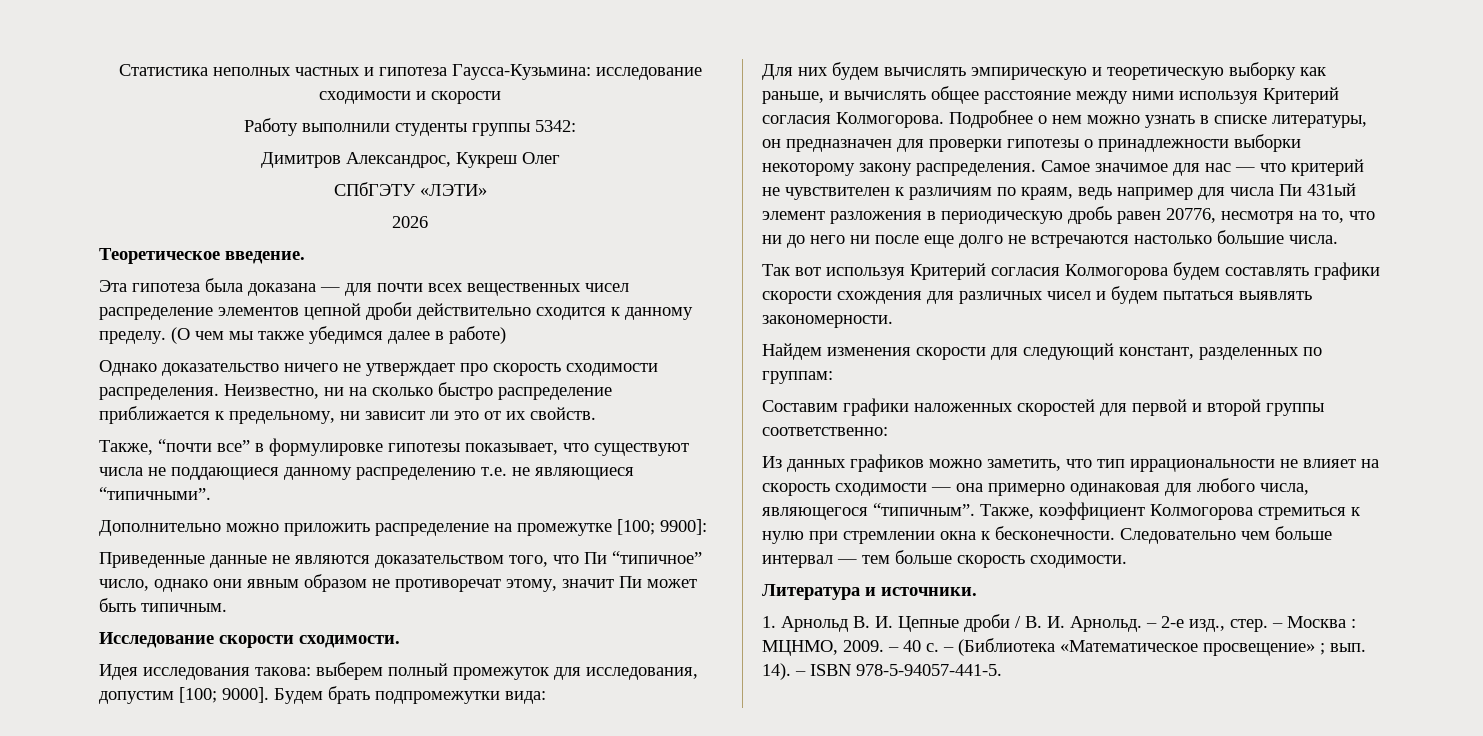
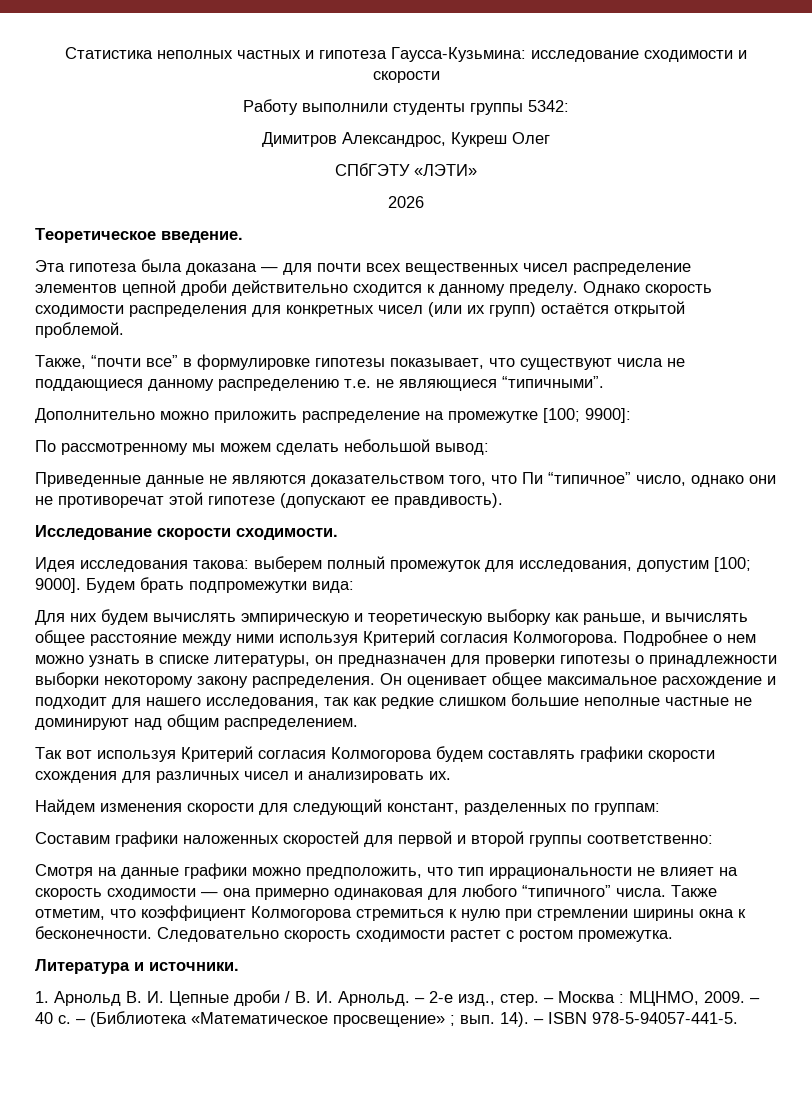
- (О чем мы также убедимся далее в работе)
- Однако доказательство ничего не утверждает про скорость сходимости распределения. Неизвестно, ни на сколько быстро распределение приближается к предельному, ни зависит ли это от их свойств.
+ Однако скорость сходимости распределения для конкретных чисел (или их групп) остаётся открытой проблемой.
+ По рассмотренному мы можем сделать небольшой вывод:
- Приведенные данные не являются доказательством того, что Пи “типичное” число, однако они явным образом не противоречат этому, значит Пи может быть типичным.
+ Приведенные данные не являются доказательством того, что Пи “типичное” число, однако они не противоречат этой гипотезе (допускают ее правдивость).
- Самое значимое для нас — что критерий не чувствителен к различиям по краям, ведь например для числа Пи 431ый элемент разложения в периодическую дробь равен 20776, несмотря на то, что ни до него ни после еще долго не встречаются настолько большие числа.
+ Он оценивает общее максимальное расхождение и подходит для нашего исследования, так как редкие слишком большие неполные частные не доминируют над общим распределением.
- Так вот используя Критерий согласия Колмогорова будем составлять графики скорости схождения для различных чисел и будем пытаться выявлять закономерности.
+ Так вот используя Критерий согласия Колмогорова будем составлять графики скорости схождения для различных чисел и анализировать их.
- Из данных графиков можно заметить, что тип иррациональности не влияет на скорость сходимости — она примерно одинаковая для любого числа, являющегося “типичным”. Также, коэффициент Колмогорова стремиться к нулю при стремлении окна к бесконечности.
+ Смотря на данные графики можно предположить, что тип иррациональности не влияет на скорость сходимости — она примерно одинаковая для любого “типичного” числа. Также отметим, что коэффициент Колмогорова стремиться к нулю при стремлении ширины окна к бесконечности.
- Следовательно чем больше интервал — тем больше скорость сходимости.
+ Следовательно скорость сходимости растет с ростом промежутка.

